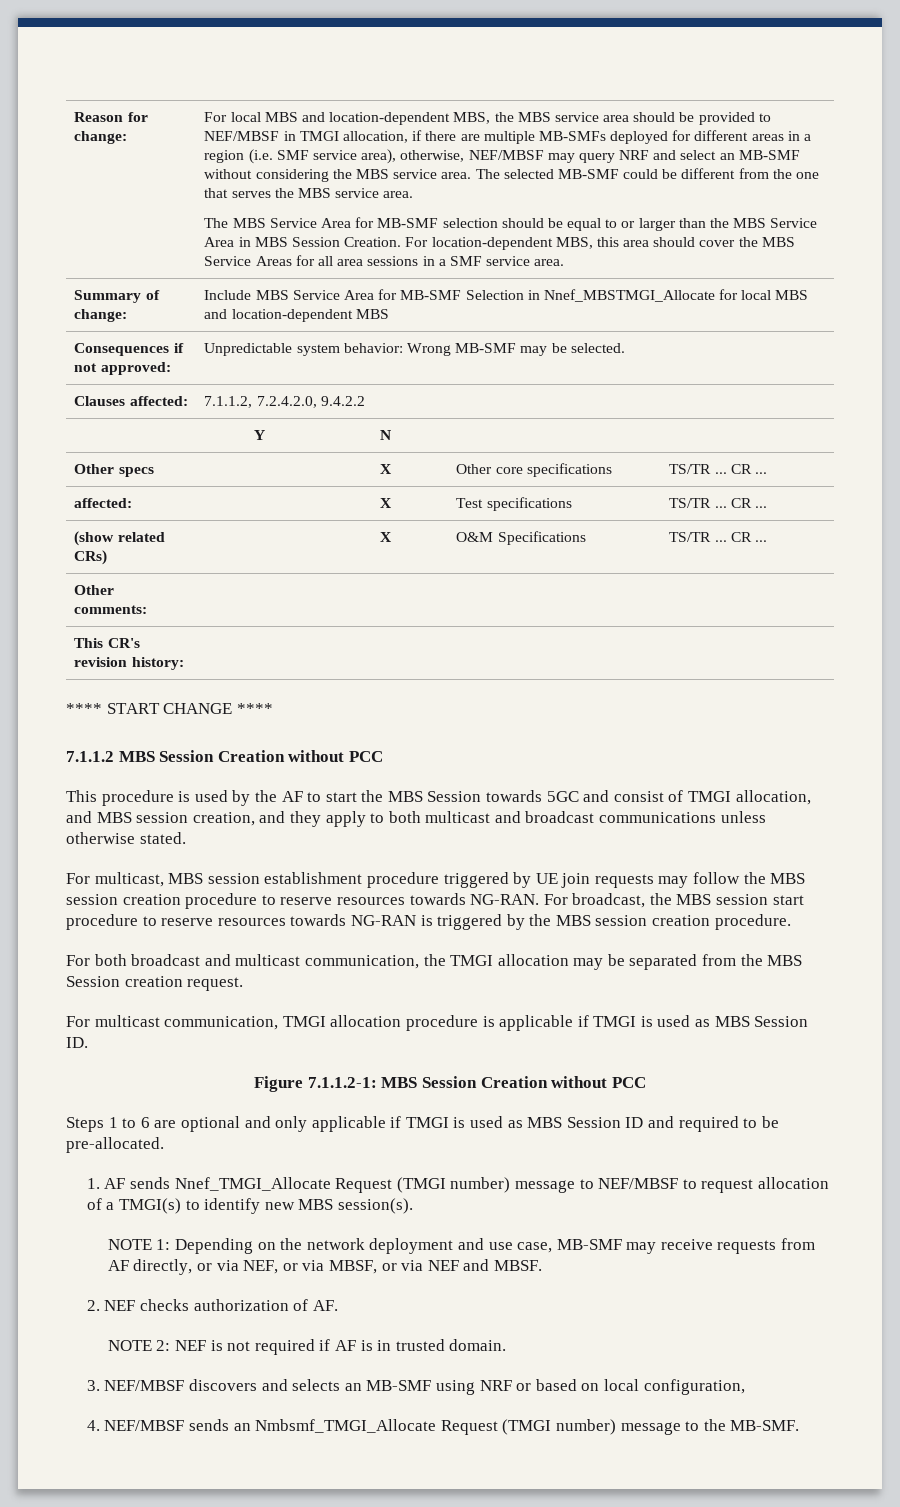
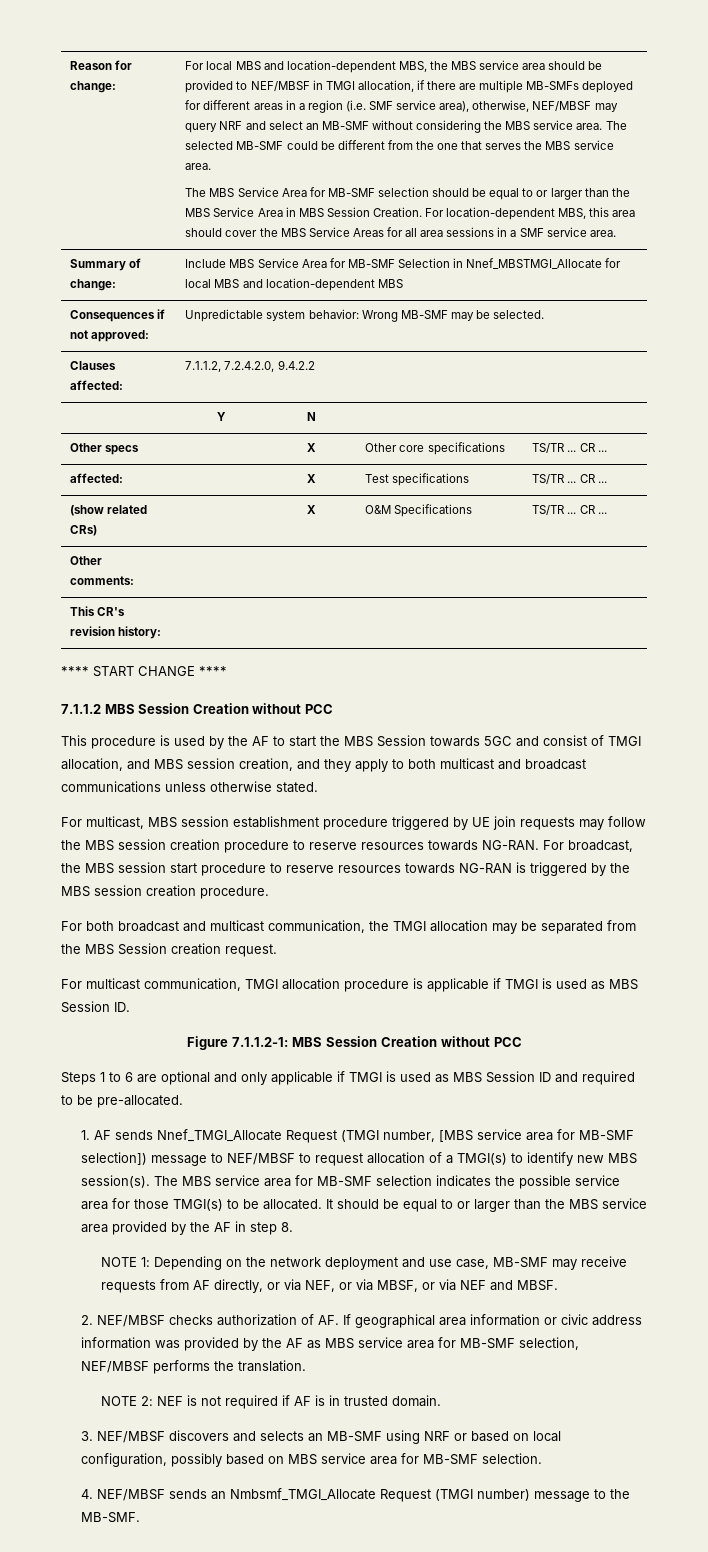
- 1. AF sends Nnef_TMGI_Allocate Request (TMGI number) message to NEF/MBSF to request allocation of a TMGI(s) to identify new MBS session(s).
+ 1. AF sends Nnef_TMGI_Allocate Request (TMGI number, [MBS service area for MB-SMF selection]) message to NEF/MBSF to request allocation of a TMGI(s) to identify new MBS session(s). The MBS service area for MB-SMF selection indicates the possible service area for those TMGI(s) to be allocated. It should be equal to or larger than the MBS service area provided by the AF in step 8.
- 2. NEF checks authorization of AF.
+ 2. NEF/MBSF checks authorization of AF. If geographical area information or civic address information was provided by the AF as MBS service area for MB-SMF selection, NEF/MBSF performs the translation.
- 3. NEF/MBSF discovers and selects an MB-SMF using NRF or based on local configuration,
+ 3. NEF/MBSF discovers and selects an MB-SMF using NRF or based on local configuration, possibly based on MBS service area for MB-SMF selection.

